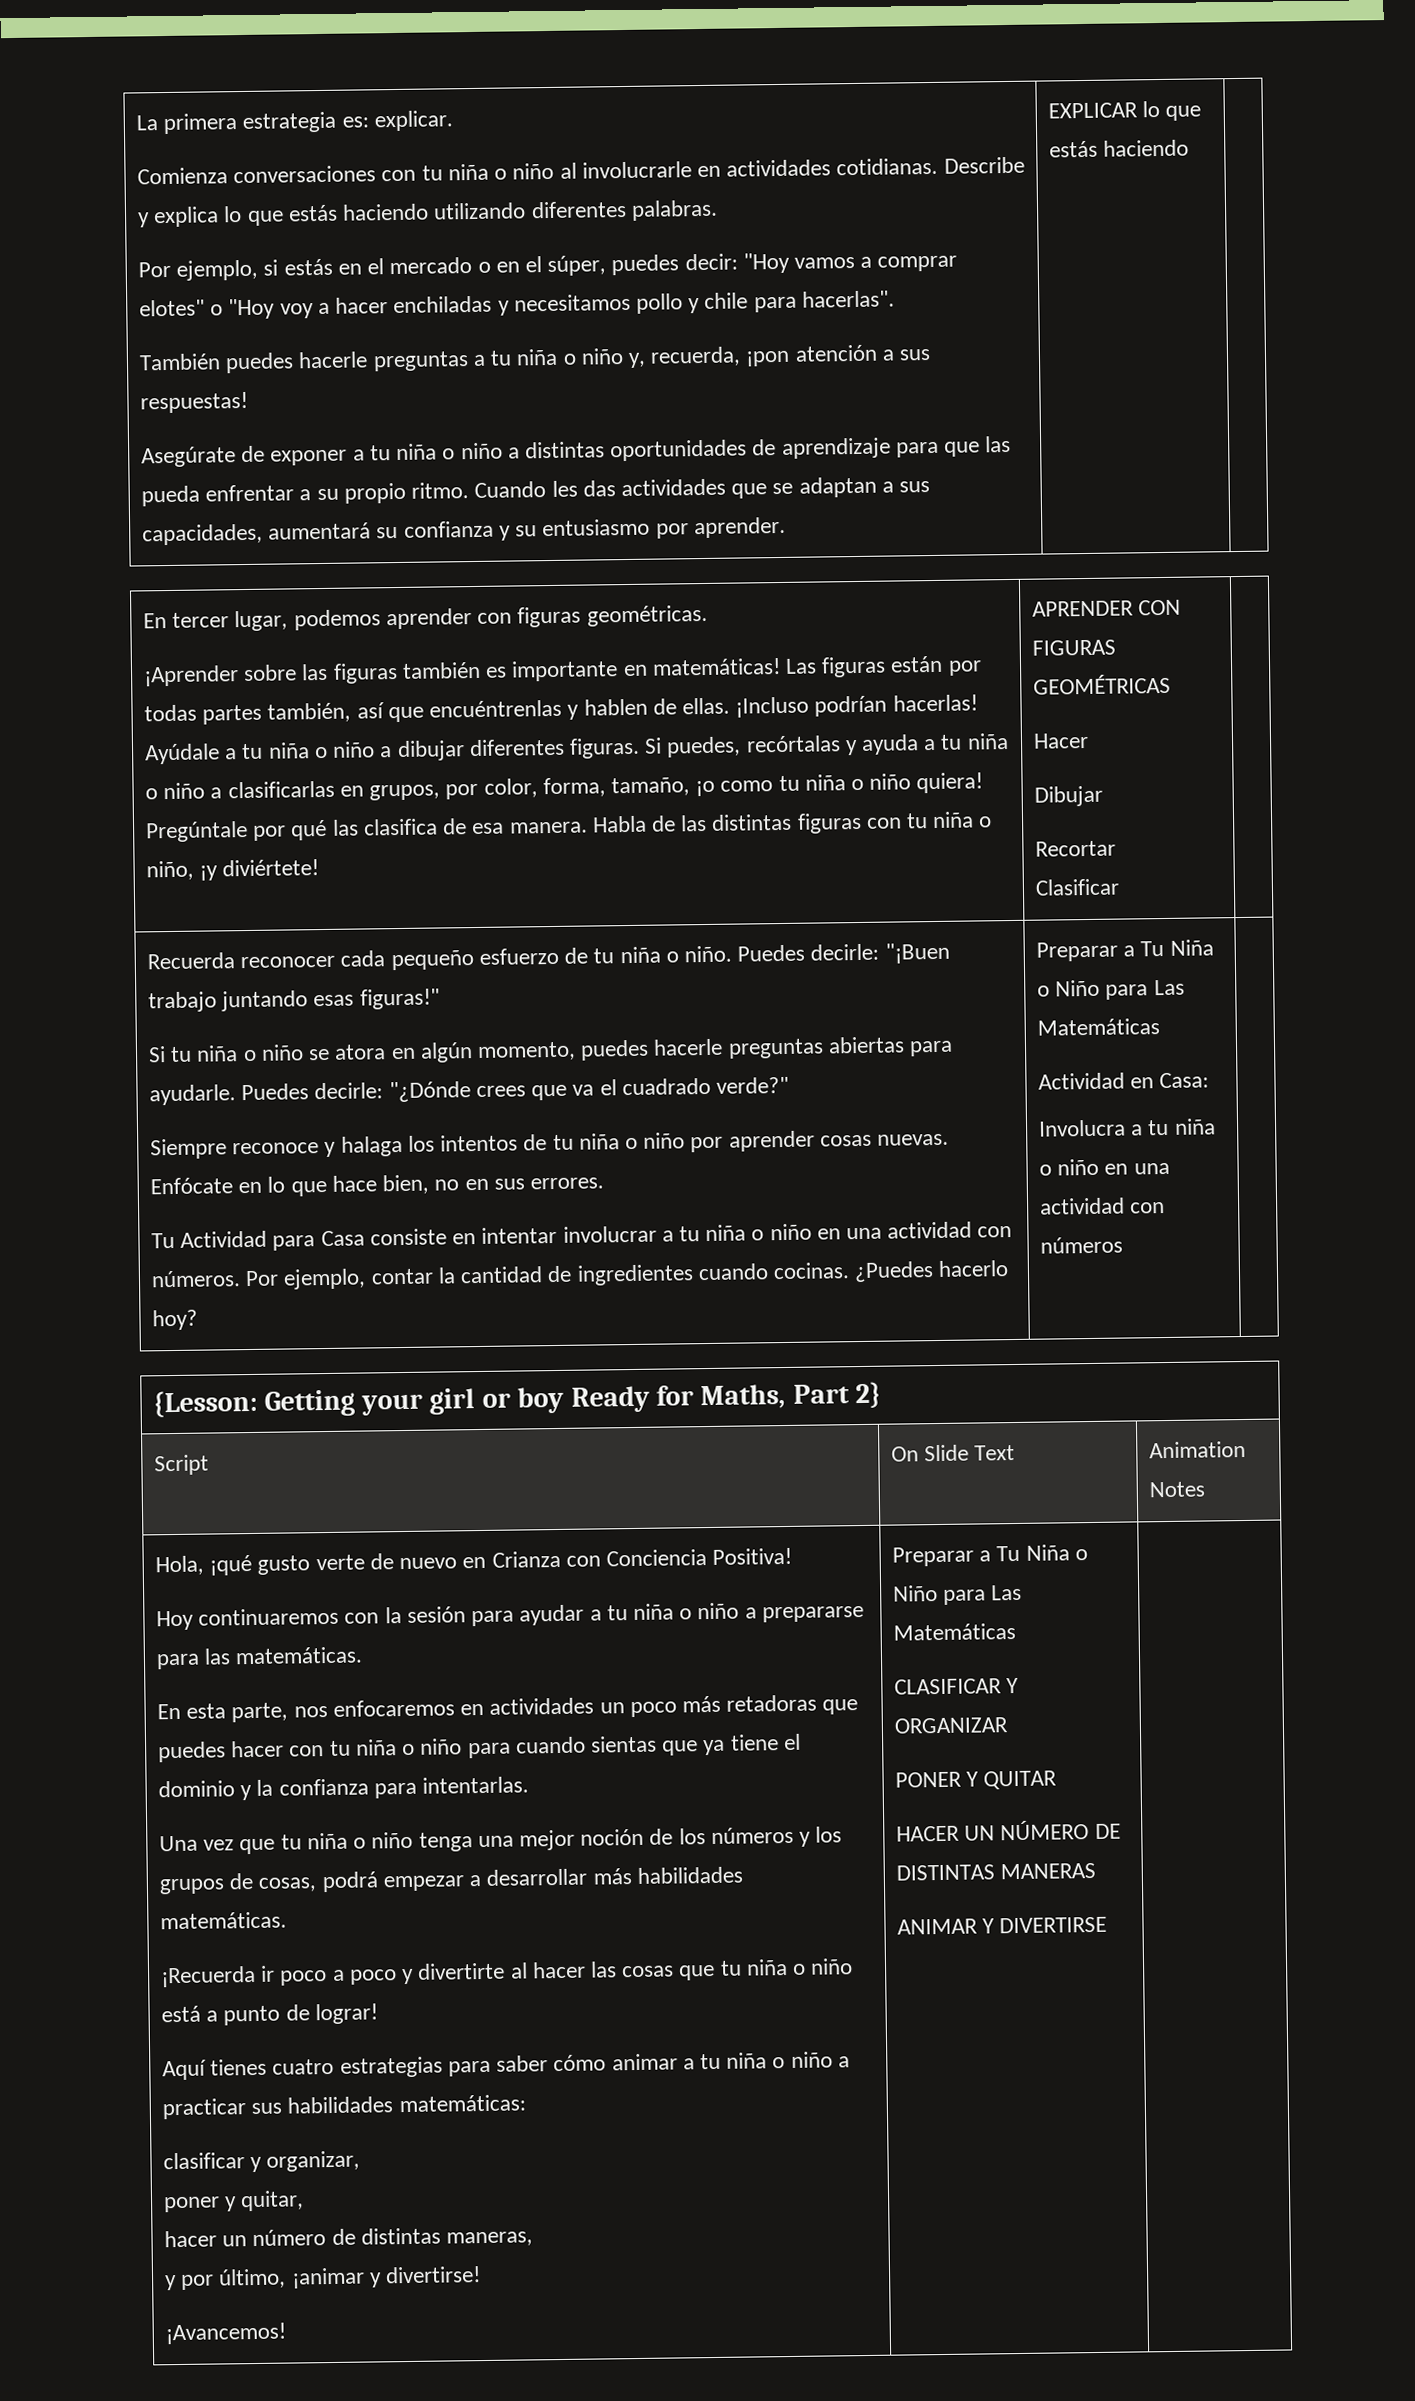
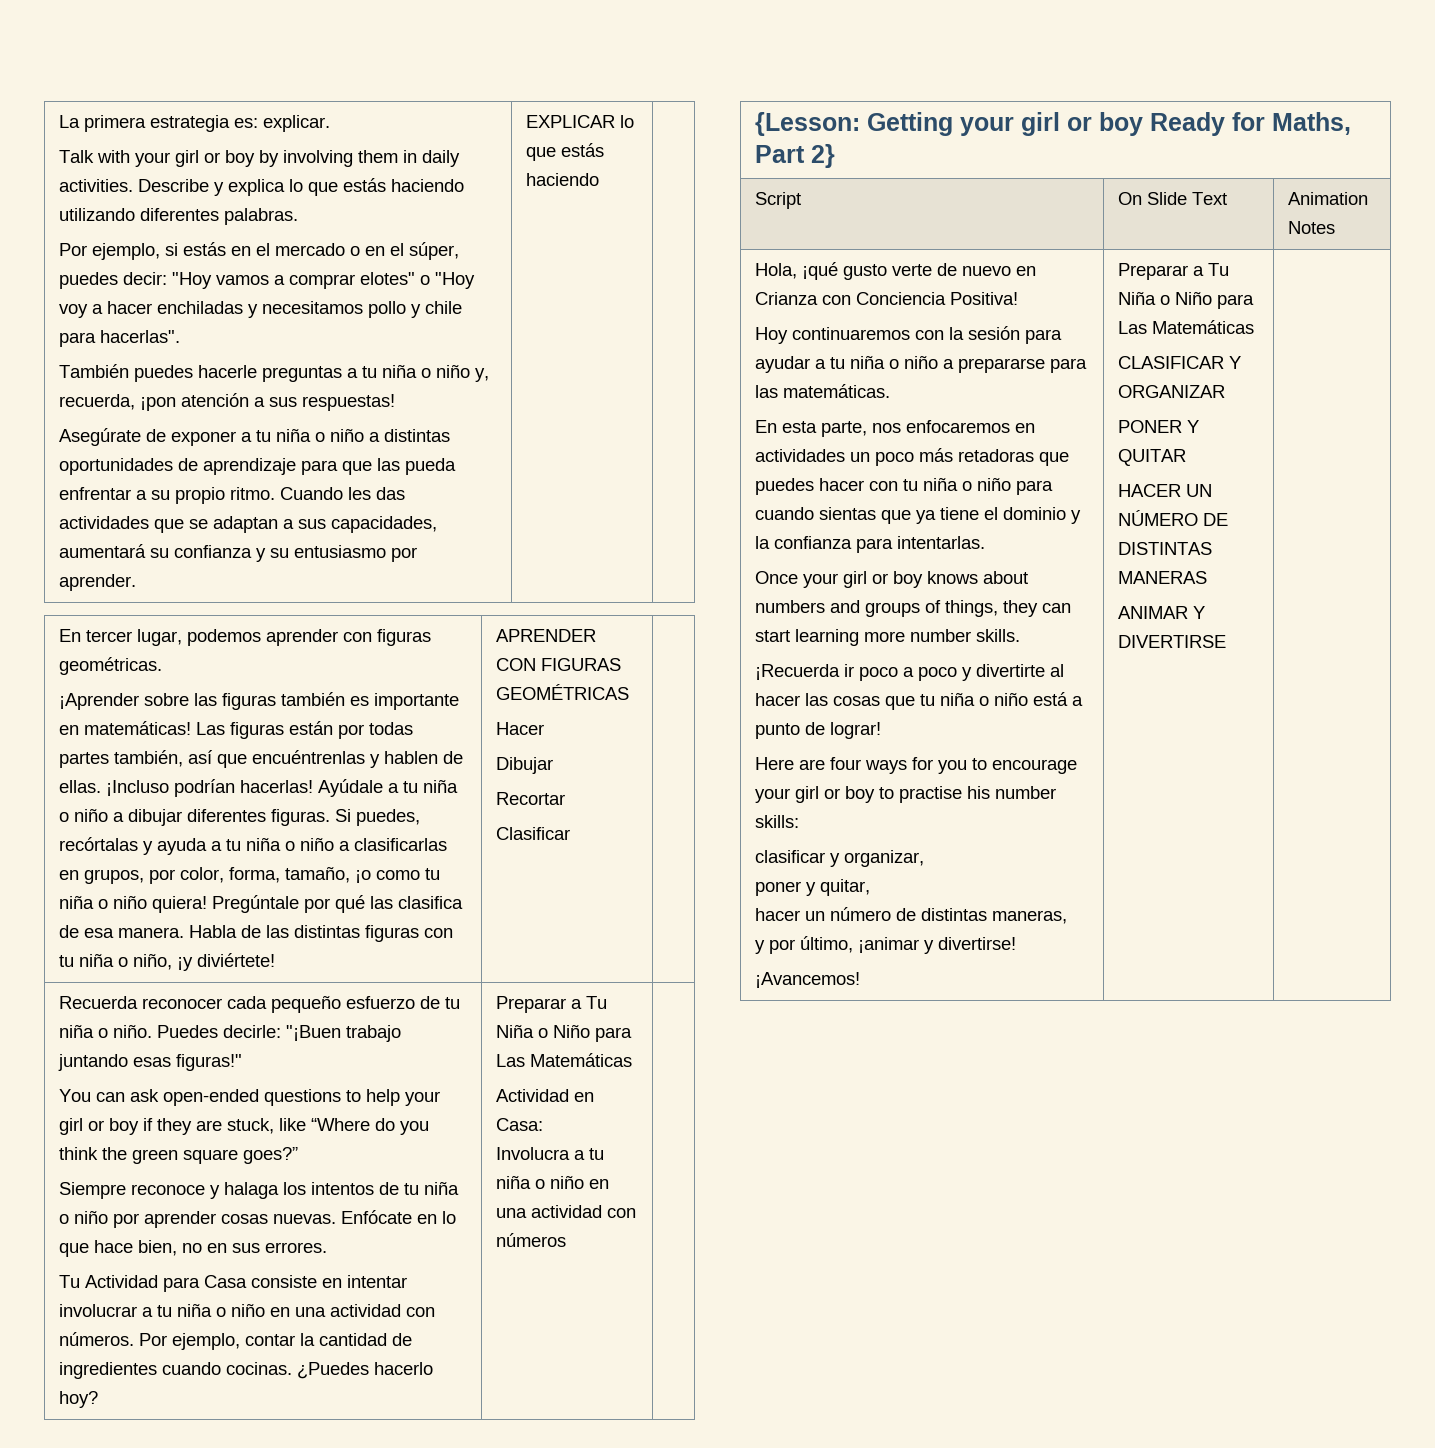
- Comienza conversaciones con tu niña o niño al involucrarle en actividades cotidianas.
+ Talk with your girl or boy by involving them in daily activities.
- Si tu niña o niño se atora en algún momento, puedes hacerle preguntas abiertas para ayudarle. Puedes decirle: "¿Dónde crees que va el cuadrado verde?"
+ You can ask open-ended questions to help your girl or boy if they are stuck, like “Where do you think the green square goes?”
- Una vez que tu niña o niño tenga una mejor noción de los números y los grupos de cosas, podrá empezar a desarrollar más habilidades matemáticas.
+ Once your girl or boy knows about numbers and groups of things, they can start learning more number skills.
- Aquí tienes cuatro estrategias para saber cómo animar a tu niña o niño a practicar sus habilidades matemáticas:
+ Here are four ways for you to encourage your girl or boy to practise his number skills:

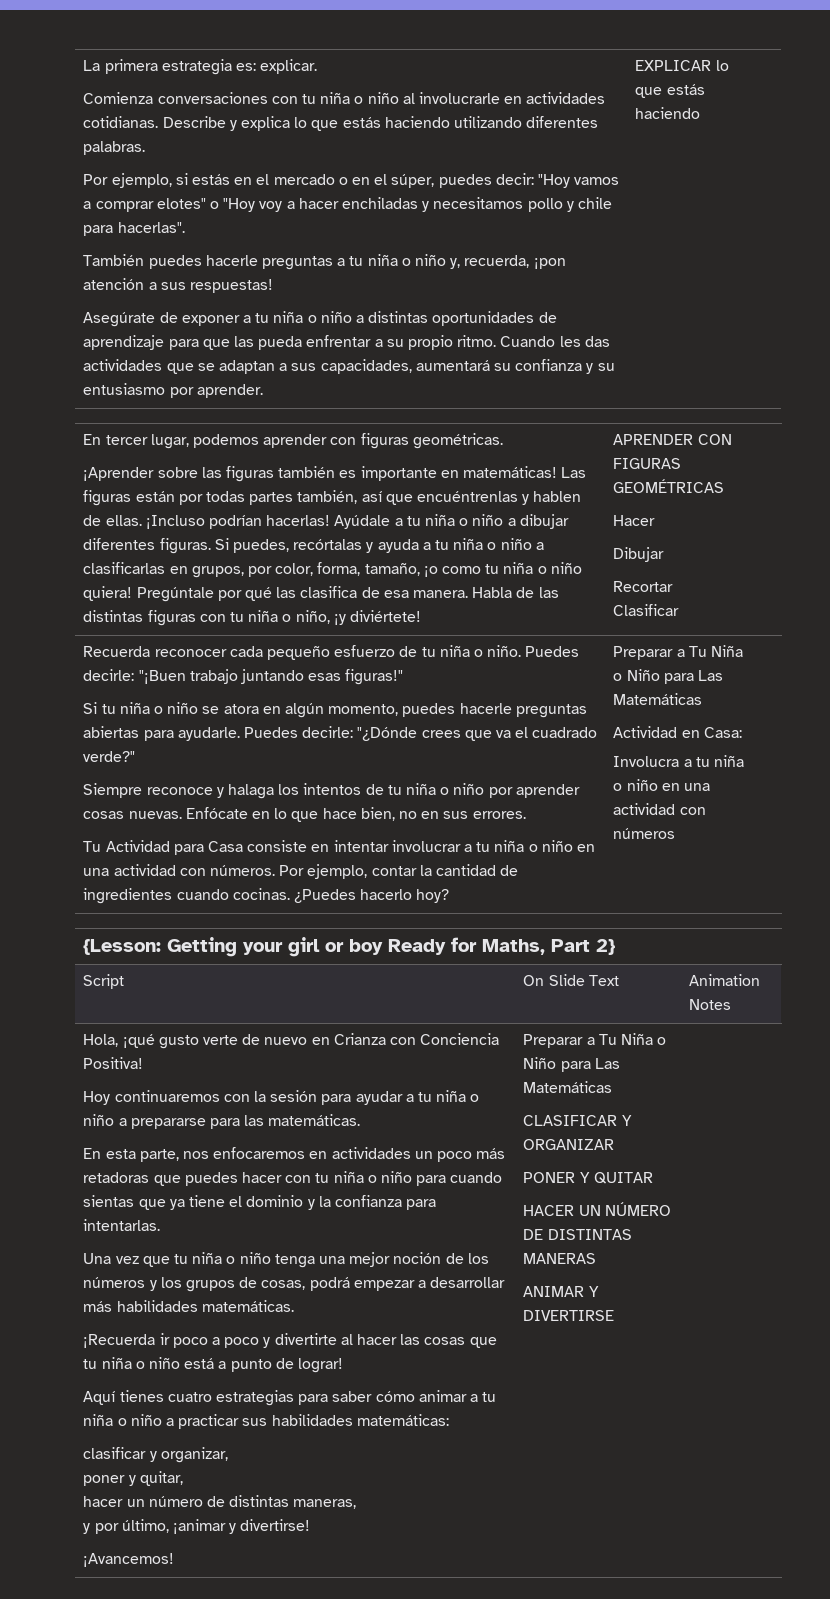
- Talk with your girl or boy by involving them in daily activities.
+ Comienza conversaciones con tu niña o niño al involucrarle en actividades cotidianas.
- You can ask open-ended questions to help your girl or boy if they are stuck, like “Where do you think the green square goes?”
+ Si tu niña o niño se atora en algún momento, puedes hacerle preguntas abiertas para ayudarle. Puedes decirle: "¿Dónde crees que va el cuadrado verde?"
- Once your girl or boy knows about numbers and groups of things, they can start learning more number skills.
+ Una vez que tu niña o niño tenga una mejor noción de los números y los grupos de cosas, podrá empezar a desarrollar más habilidades matemáticas.
- Here are four ways for you to encourage your girl or boy to practise his number skills:
+ Aquí tienes cuatro estrategias para saber cómo animar a tu niña o niño a practicar sus habilidades matemáticas:

